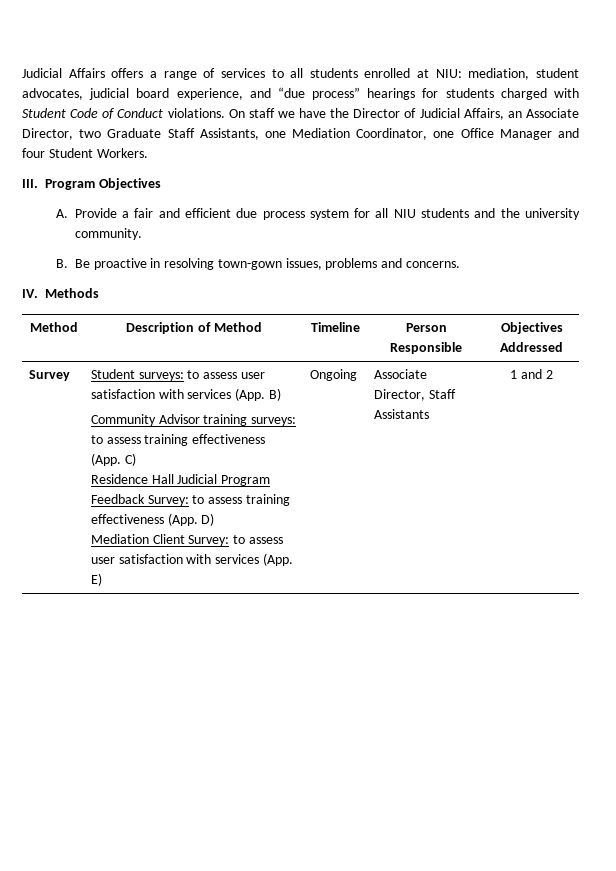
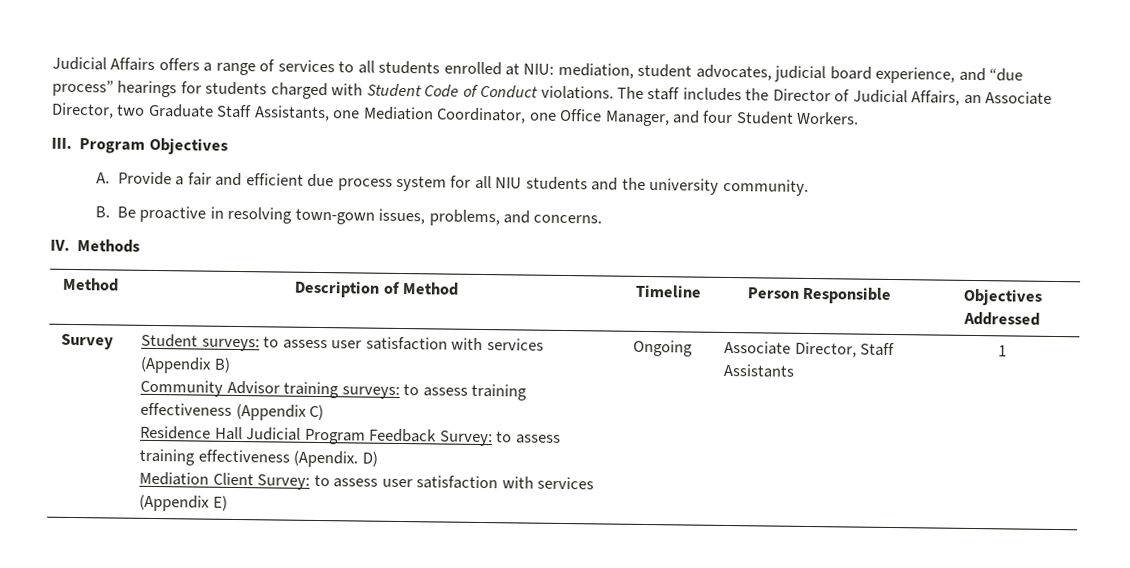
- On staff we have the Director of Judicial Affairs, an Associate Director, two Graduate Staff Assistants, one Mediation Coordinator, one Office Manager and four Student Workers.
+ The staff includes the Director of Judicial Affairs, an Associate Director, two Graduate Staff Assistants, one Mediation Coordinator, one Office Manager, and four Student Workers.
- B. Be proactive in resolving town-gown issues, problems and concerns.
+ B. Be proactive in resolving town-gown issues, problems, and concerns.
- Student surveys: to assess user satisfaction with services (App. B)
+ Student surveys: to assess user satisfaction with services (Appendix B)
- Community Advisor training surveys: to assess training effectiveness (App. C)
+ Community Advisor training surveys: to assess training effectiveness (Appendix C)
- Residence Hall Judicial Program Feedback Survey: to assess training effectiveness (App. D)
+ Residence Hall Judicial Program Feedback Survey: to assess training effectiveness (Apendix. D)
- Mediation Client Survey: to assess user satisfaction with services (App. E)
+ Mediation Client Survey: to assess user satisfaction with services (Appendix E)
- Associate Director, Staff Assistants | 1 and 2
+ Associate Director, Staff Assistants | 1

